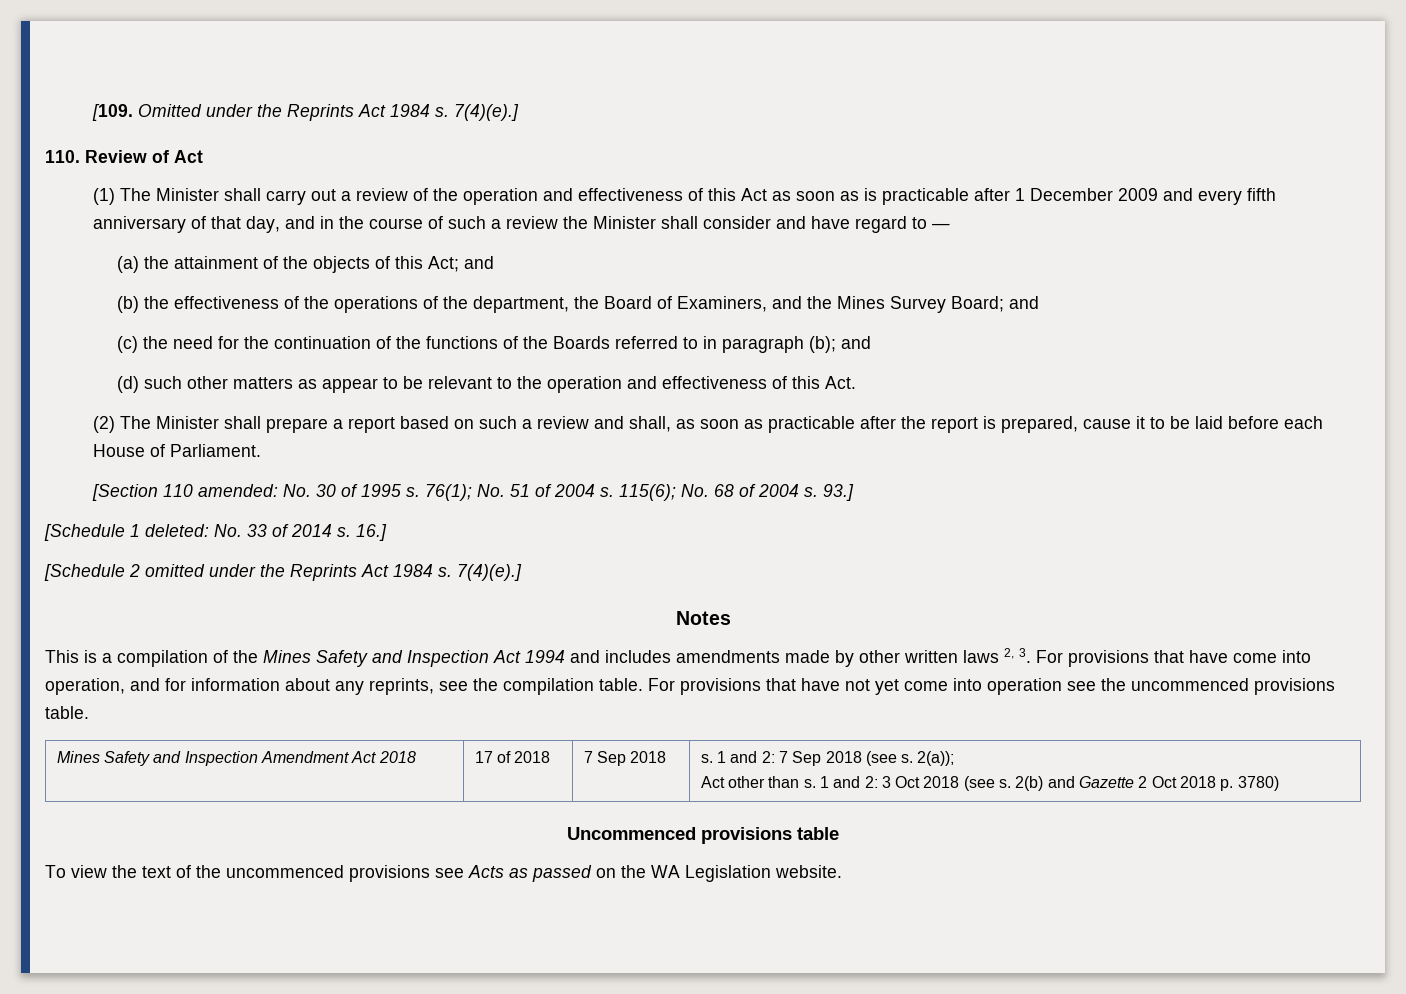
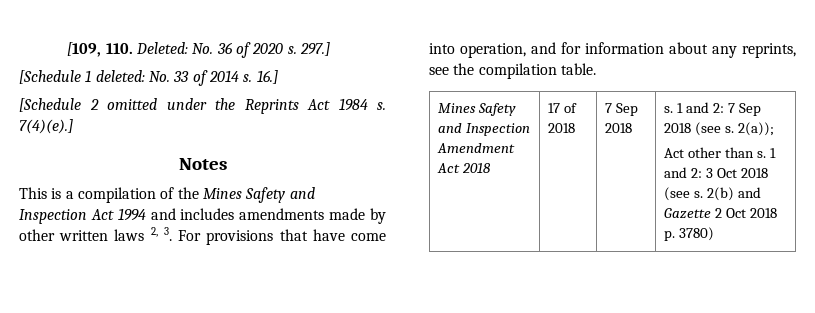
- [109. Omitted under the Reprints Act 1984 s. 7(4)(e).]
- 110. Review of Act
- (1) The Minister shall carry out a review of the operation and effectiveness of this Act as soon as is practicable after 1 December 2009 and every fifth anniversary of that day, and in the course of such a review the Minister shall consider and have regard to —
- (a) the attainment of the objects of this Act; and
- (b) the effectiveness of the operations of the department, the Board of Examiners, and the Mines Survey Board; and
- (c) the need for the continuation of the functions of the Boards referred to in paragraph (b); and
- (d) such other matters as appear to be relevant to the operation and effectiveness of this Act.
- (2) The Minister shall prepare a report based on such a review and shall, as soon as practicable after the report is prepared, cause it to be laid before each House of Parliament.
- [Section 110 amended: No. 30 of 1995 s. 76(1); No. 51 of 2004 s. 115(6); No. 68 of 2004 s. 93.]
+ [109, 110. Deleted: No. 36 of 2020 s. 297.]
- For provisions that have not yet come into operation see the uncommenced provisions table.
- Uncommenced provisions table
- To view the text of the uncommenced provisions see Acts as passed on the WA Legislation website.

